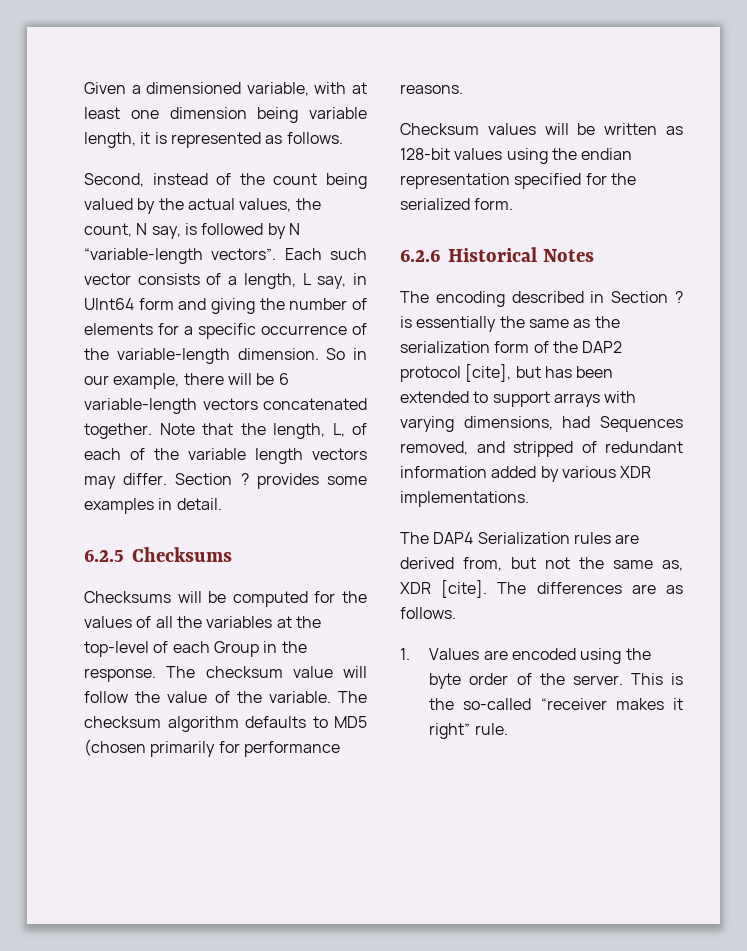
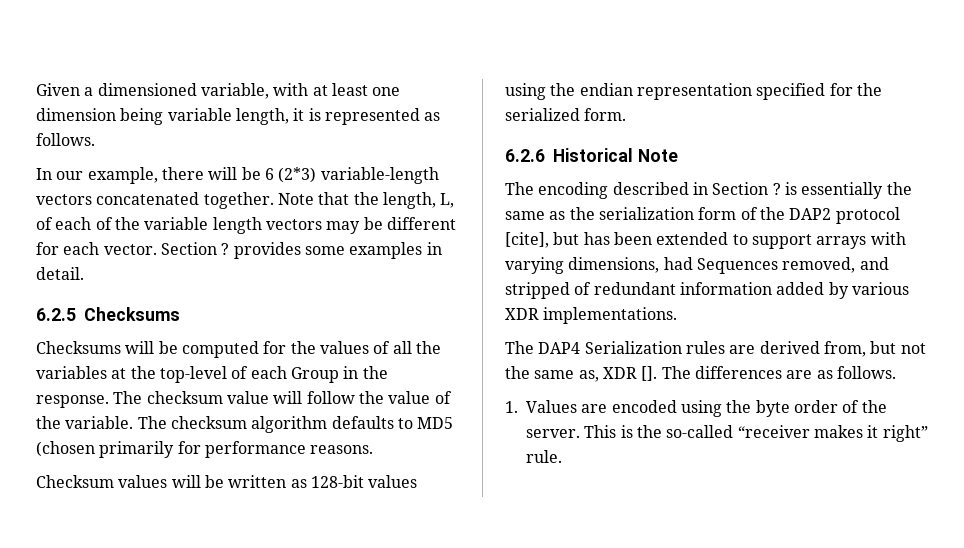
- Second, instead of the count being valued by the actual values, the count, N say, is followed by N “variable-length vectors”. Each such vector consists of a length, L say, in UInt64 form and giving the number of elements for a specific occurrence of the variable-length dimension. So in our example, there will be 6 variable-length vectors concatenated together.
+ In our example, there will be 6 (2*3) variable-length vectors concatenated together.
- Note that the length, L, of each of the variable length vectors may differ.
+ Note that the length, L, of each of the variable length vectors may be different for each vector.
- 6.2.6 Historical Notes
+ 6.2.6 Historical Note
- The DAP4 Serialization rules are derived from, but not the same as, XDR [cite].
+ The DAP4 Serialization rules are derived from, but not the same as, XDR [].

